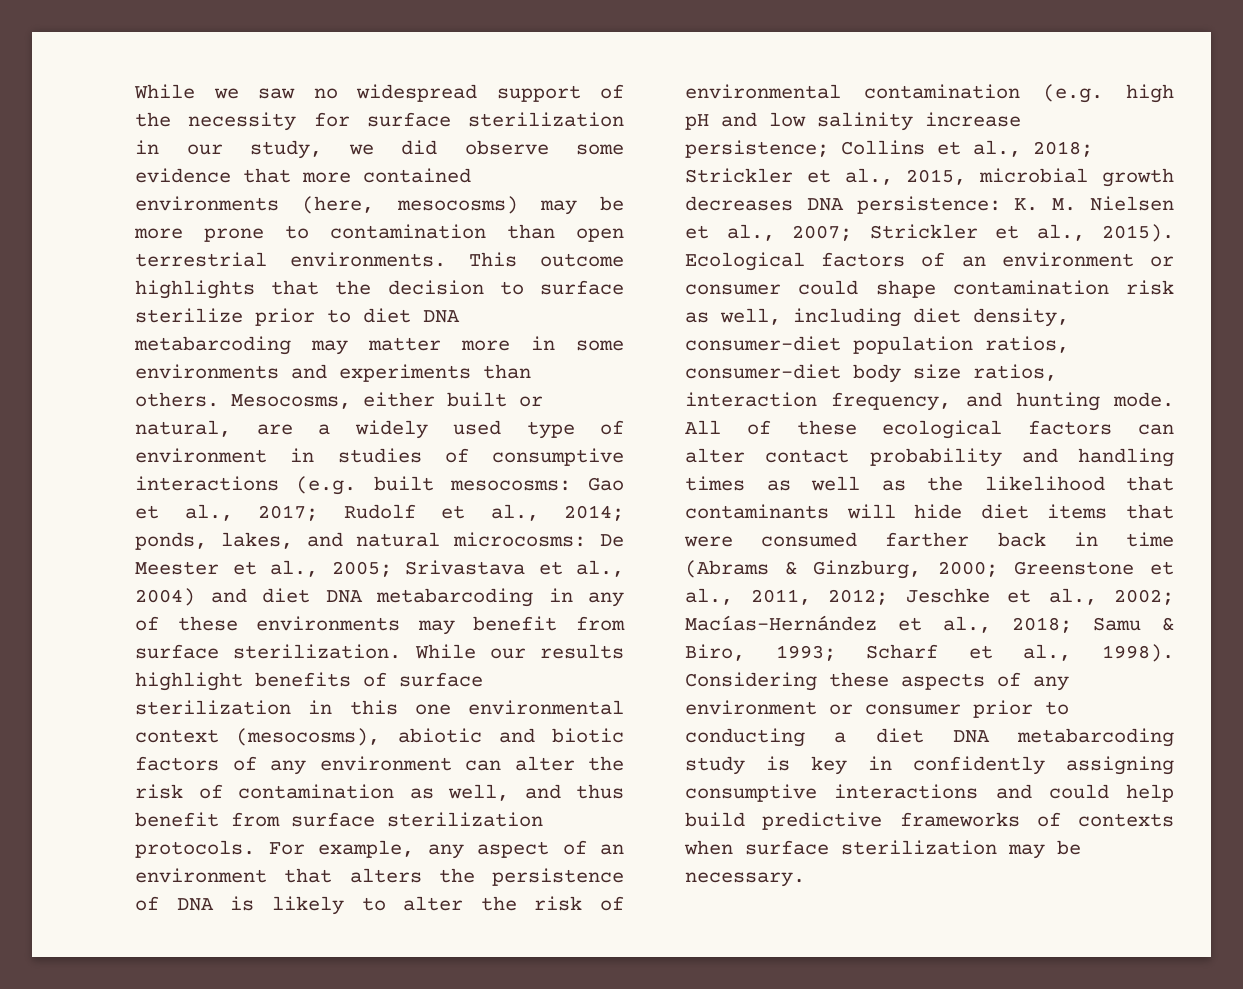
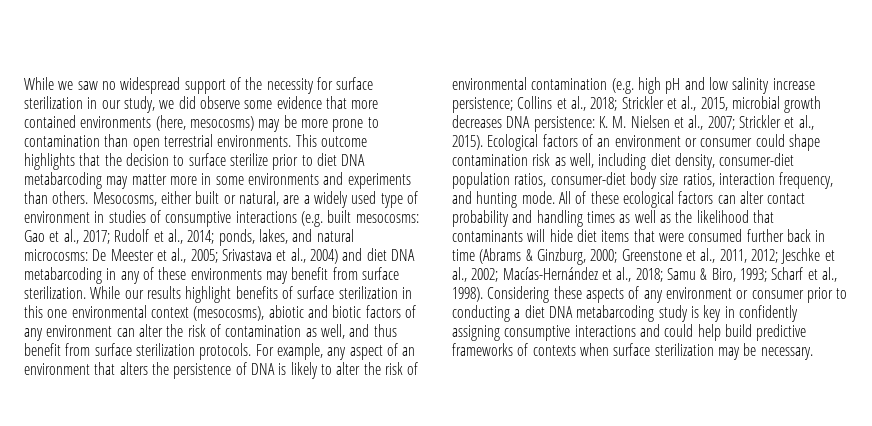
- All of these ecological factors can alter contact probability and handling times as well as the likelihood that contaminants will hide diet items that were consumed farther back in time (Abrams & Ginzburg, 2000; Greenstone et al., 2011, 2012; Jeschke et al., 2002; Macías-Hernández et al., 2018; Samu & Biro, 1993; Scharf et al., 1998).
+ All of these ecological factors can alter contact probability and handling times as well as the likelihood that contaminants will hide diet items that were consumed further back in time (Abrams & Ginzburg, 2000; Greenstone et al., 2011, 2012; Jeschke et al., 2002; Macías-Hernández et al., 2018; Samu & Biro, 1993; Scharf et al., 1998).

